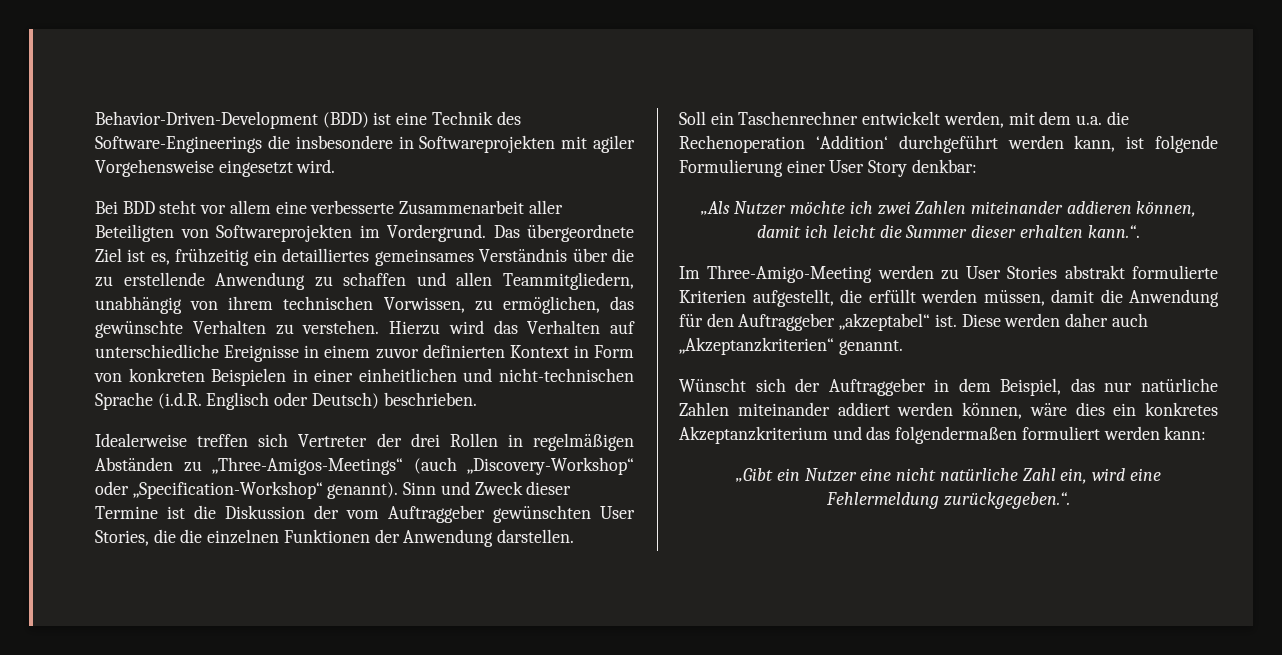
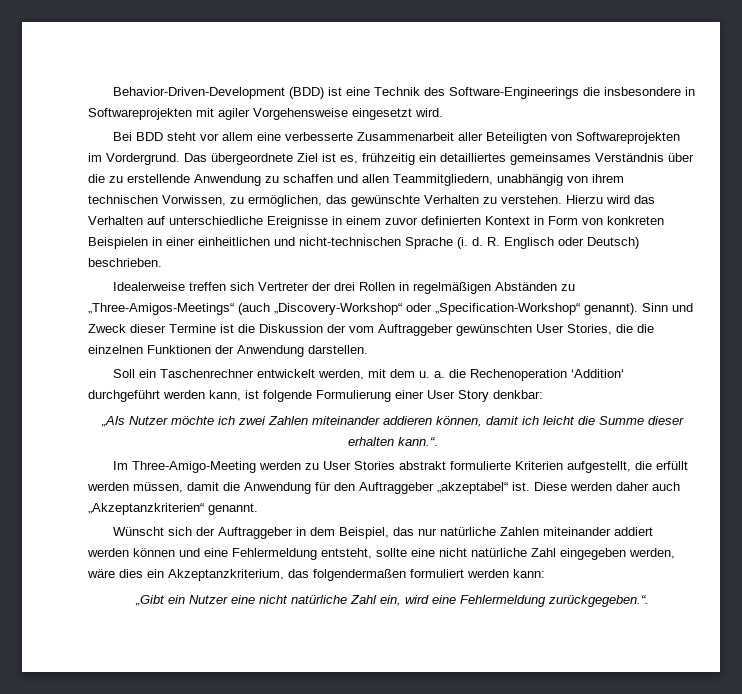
- Hierzu wird das Verhalten auf unterschiedliche Ereignisse in einem zuvor definierten Kontext in Form von konkreten Beispielen in einer einheitlichen und nicht-technischen Sprache (i.d.R. Englisch oder Deutsch) beschrieben.
+ Hierzu wird das Verhalten auf unterschiedliche Ereignisse in einem zuvor definierten Kontext in Form von konkreten Beispielen in einer einheitlichen und nicht-technischen Sprache (i. d. R. Englisch oder Deutsch) beschrieben.
- Soll ein Taschenrechner entwickelt werden, mit dem u.a. die Rechenoperation ‘Addition‘ durchgeführt werden kann, ist folgende Formulierung einer User Story denkbar:
+ Soll ein Taschenrechner entwickelt werden, mit dem u. a. die Rechenoperation ‘Addition‘ durchgeführt werden kann, ist folgende Formulierung einer User Story denkbar:
- „Als Nutzer möchte ich zwei Zahlen miteinander addieren können, damit ich leicht die Summer dieser erhalten kann.“.
+ „Als Nutzer möchte ich zwei Zahlen miteinander addieren können, damit ich leicht die Summe dieser erhalten kann.“.
- Wünscht sich der Auftraggeber in dem Beispiel, das nur natürliche Zahlen miteinander addiert werden können, wäre dies ein konkretes Akzeptanzkriterium und das folgendermaßen formuliert werden kann:
+ Wünscht sich der Auftraggeber in dem Beispiel, das nur natürliche Zahlen miteinander addiert werden können und eine Fehlermeldung entsteht, sollte eine nicht natürliche Zahl eingegeben werden, wäre dies ein Akzeptanzkriterium, das folgendermaßen formuliert werden kann:

